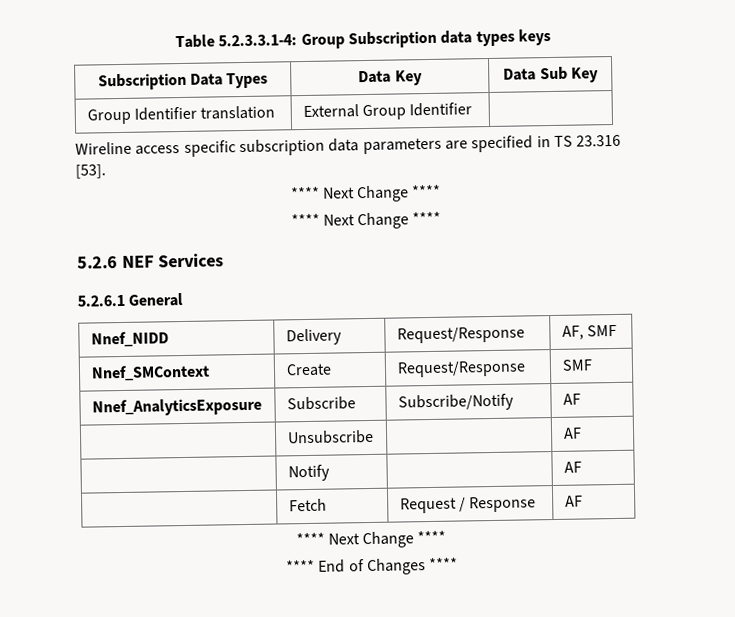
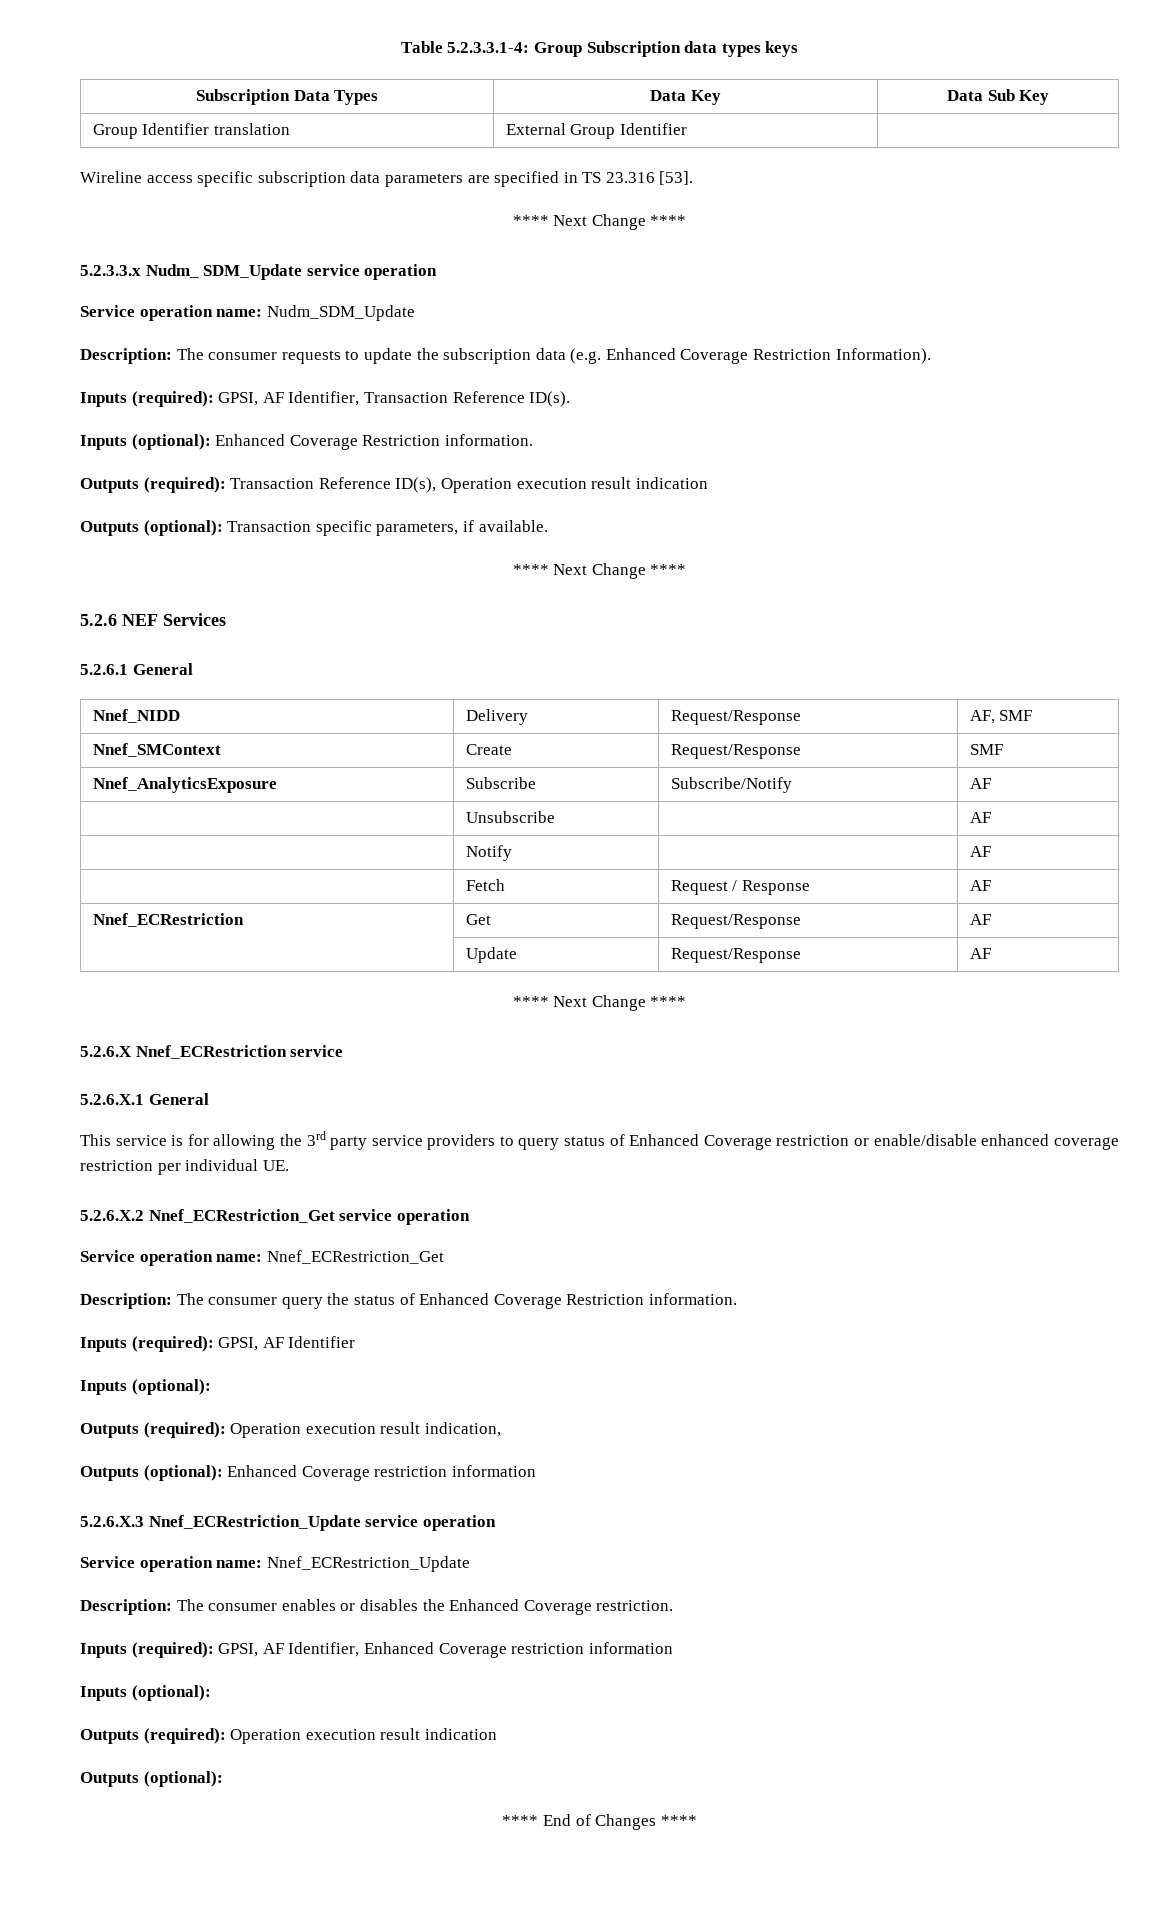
+ 5.2.3.3.x Nudm_ SDM_Update service operation
+ Service operation name: Nudm_SDM_Update
+ Description: The consumer requests to update the subscription data (e.g. Enhanced Coverage Restriction Information).
+ Inputs (required): GPSI, AF Identifier, Transaction Reference ID(s).
+ Inputs (optional): Enhanced Coverage Restriction information.
+ Outputs (required): Transaction Reference ID(s), Operation execution result indication
+ Outputs (optional): Transaction specific parameters, if available.
  | Fetch | Request / Response | AF
+ Nnef_ECRestriction | Get | Request/Response | AF
+ | Update | Request/Response | AF
  **** Next Change ****
+ 5.2.6.X Nnef_ECRestriction service
+ 5.2.6.X.1 General
+ This service is for allowing the 3rd party service providers to query status of Enhanced Coverage restriction or enable/disable enhanced coverage restriction per individual UE.
+ 5.2.6.X.2 Nnef_ECRestriction_Get service operation
+ Service operation name: Nnef_ECRestriction_Get
+ Description: The consumer query the status of Enhanced Coverage Restriction information.
+ Inputs (required): GPSI, AF Identifier
+ Inputs (optional):
+ Outputs (required): Operation execution result indication,
+ Outputs (optional): Enhanced Coverage restriction information
+ 5.2.6.X.3 Nnef_ECRestriction_Update service operation
+ Service operation name: Nnef_ECRestriction_Update
+ Description: The consumer enables or disables the Enhanced Coverage restriction.
+ Inputs (required): GPSI, AF Identifier, Enhanced Coverage restriction information
+ Inputs (optional):
+ Outputs (required): Operation execution result indication
+ Outputs (optional):

